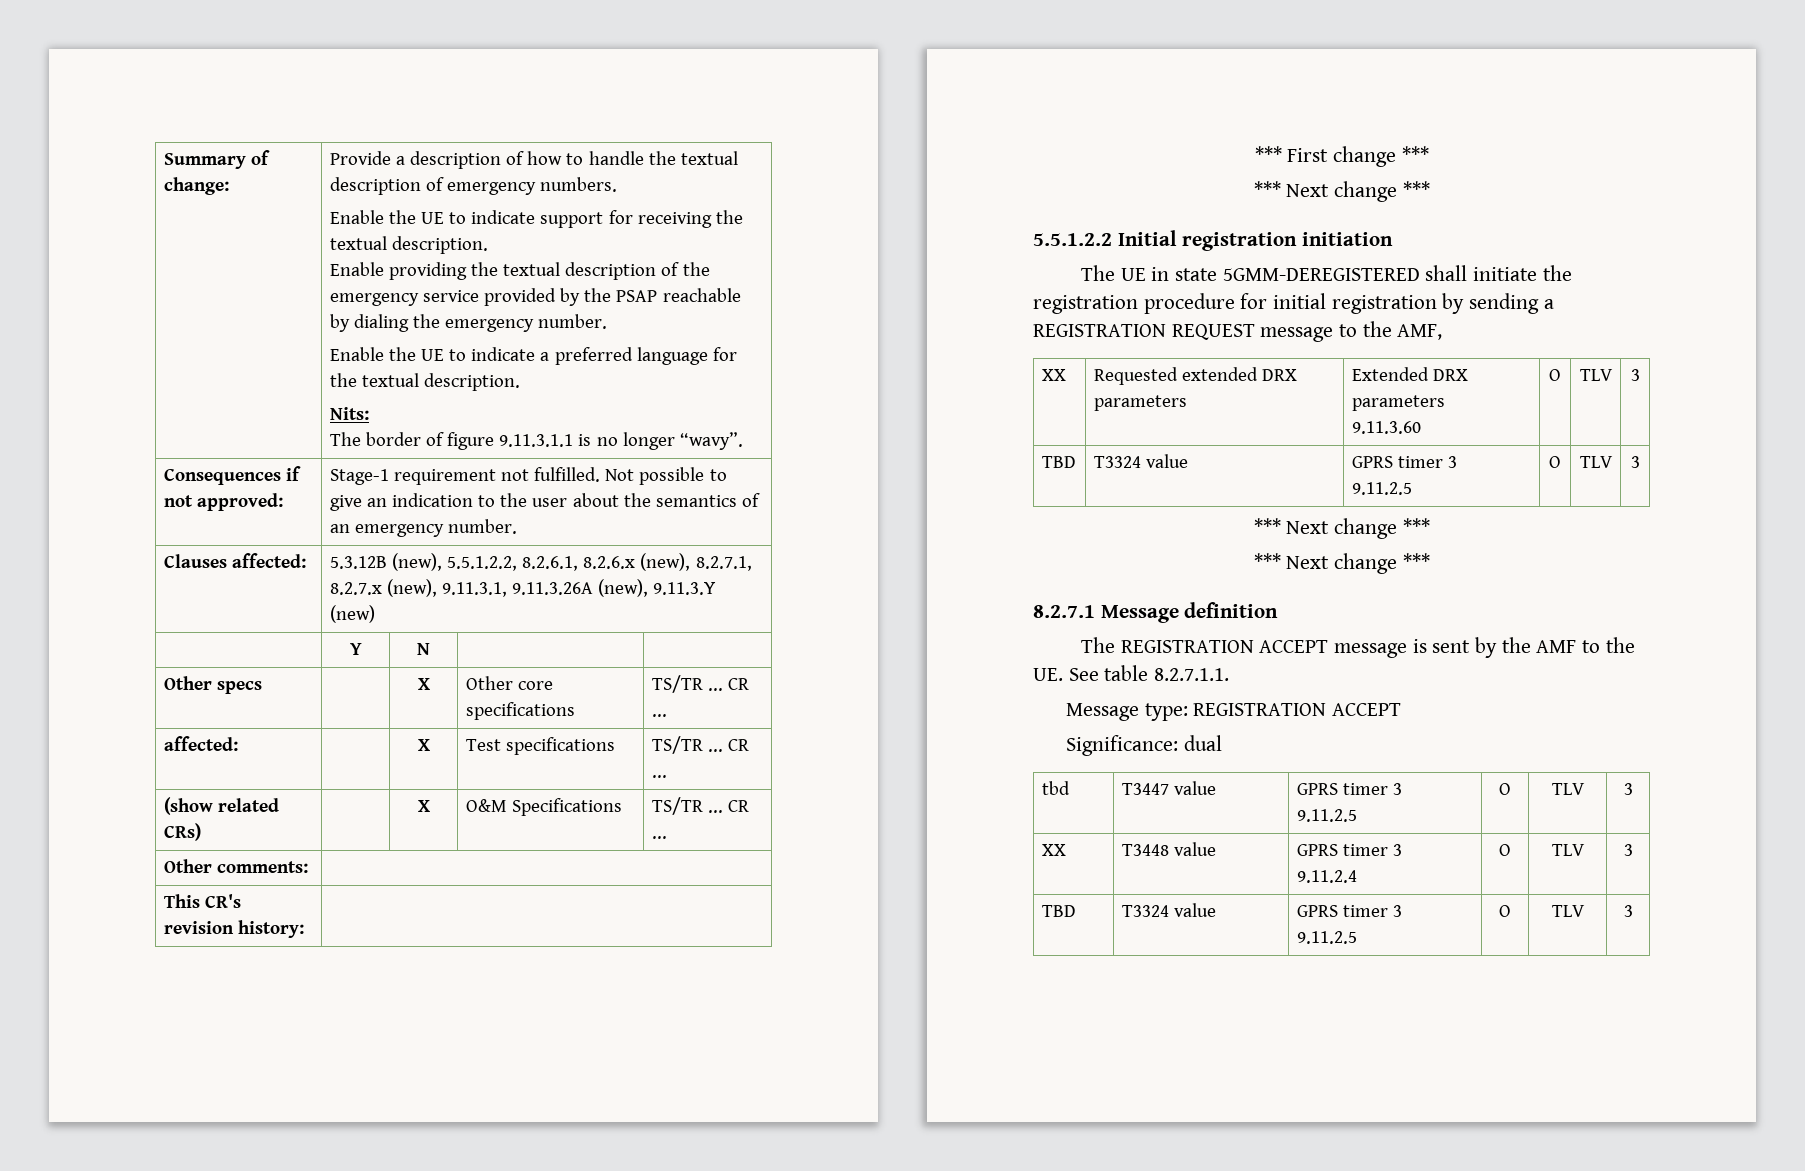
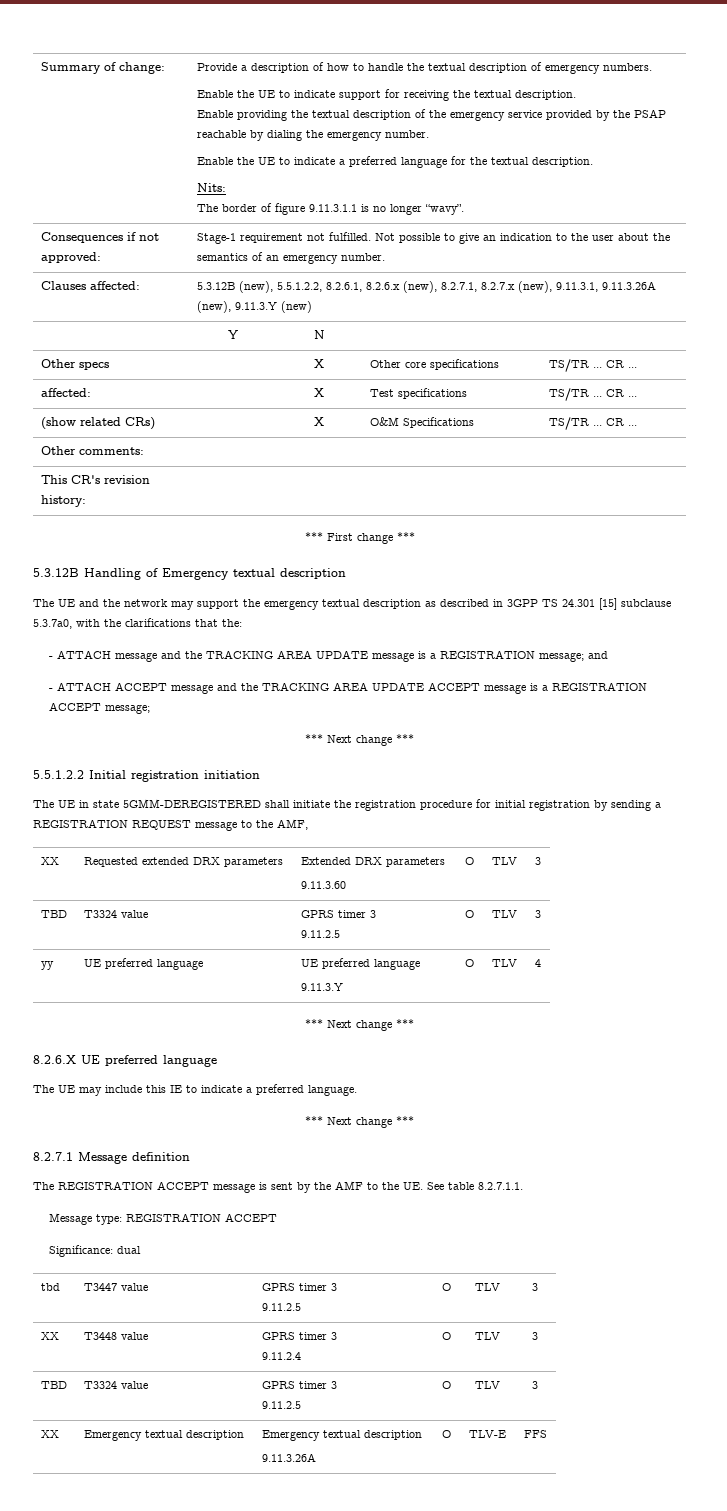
+ 5.3.12B Handling of Emergency textual description
+ The UE and the network may support the emergency textual description as described in 3GPP TS 24.301 [15] subclause 5.3.7a0, with the clarifications that the:
+ - ATTACH message and the TRACKING AREA UPDATE message is a REGISTRATION message; and
+ - ATTACH ACCEPT message and the TRACKING AREA UPDATE ACCEPT message is a REGISTRATION ACCEPT message;
  XX | Requested extended DRX parameters | Extended DRX parameters
  9.11.3.60 | O | TLV | 3
  TBD | T3324 value | GPRS timer 3
  9.11.2.5 | O | TLV | 3
+ yy | UE preferred language | UE preferred language
+ 9.11.3.Y | O | TLV | 4
  *** Next change ***
+ 8.2.6.X UE preferred language
+ The UE may include this IE to indicate a preferred language.
+ XX | Emergency textual description | Emergency textual description
+ 9.11.3.26A | O | TLV-E | FFS

